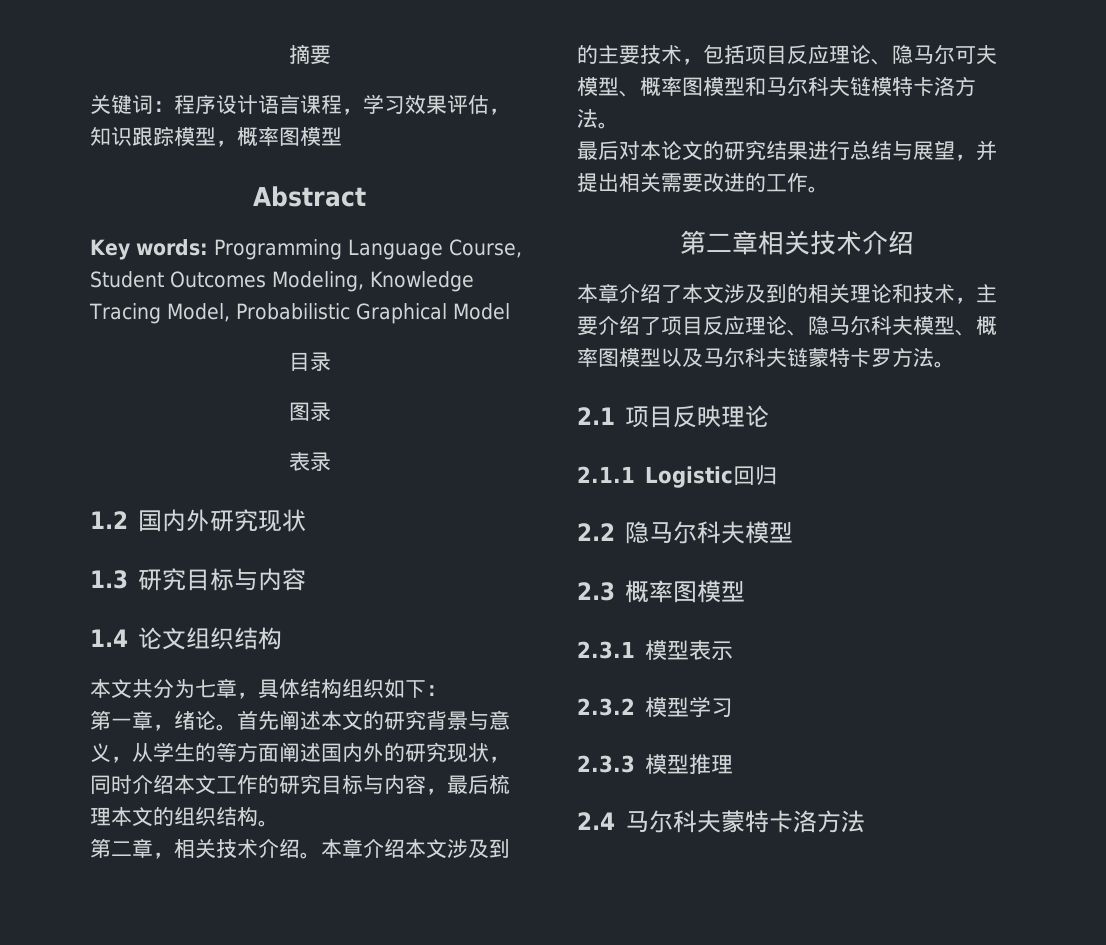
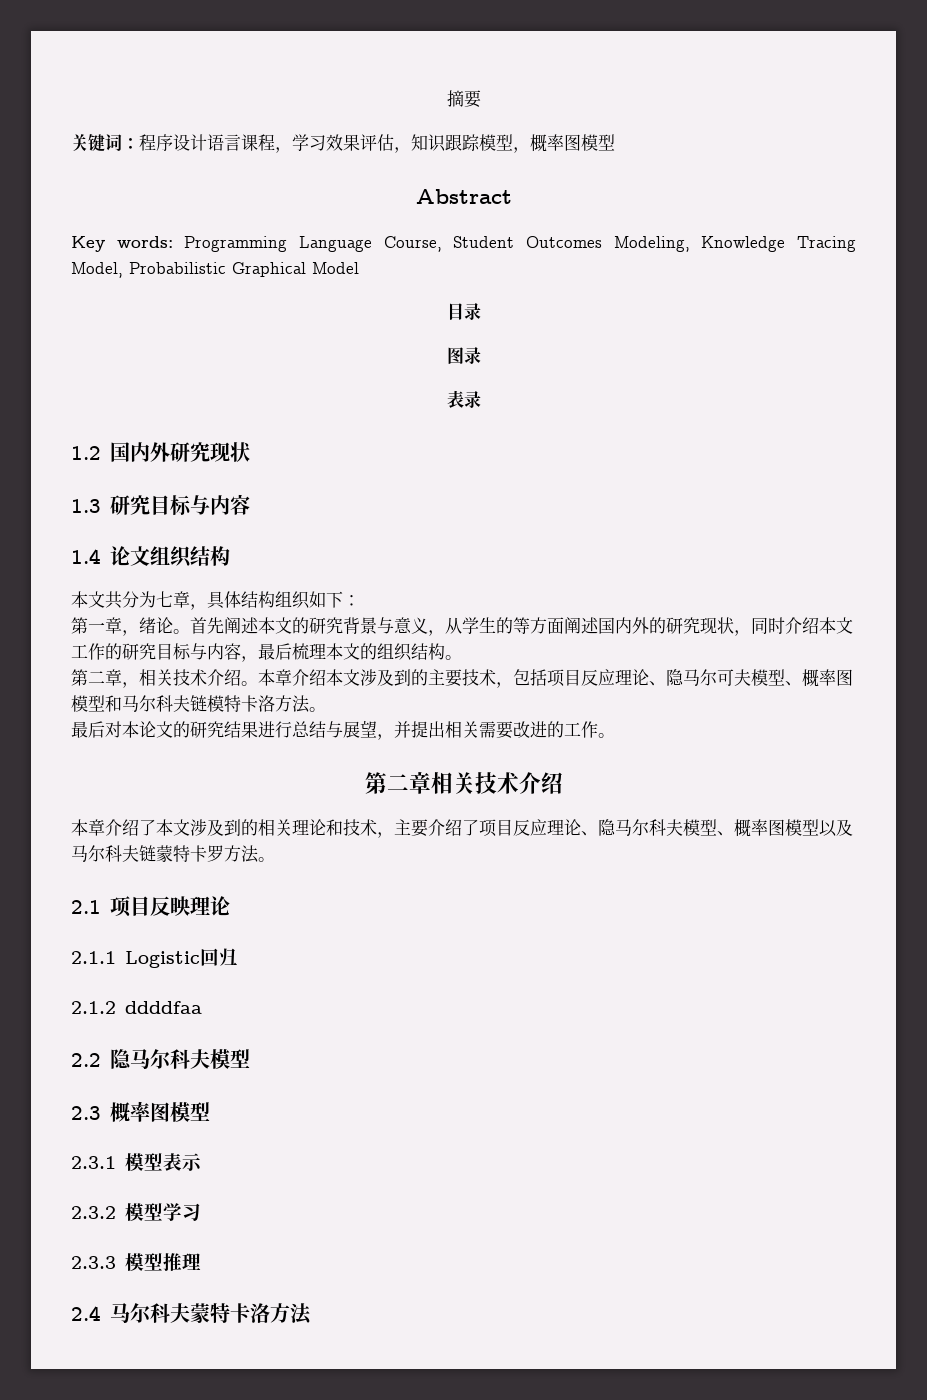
+ 2.1.2 ddddfaa

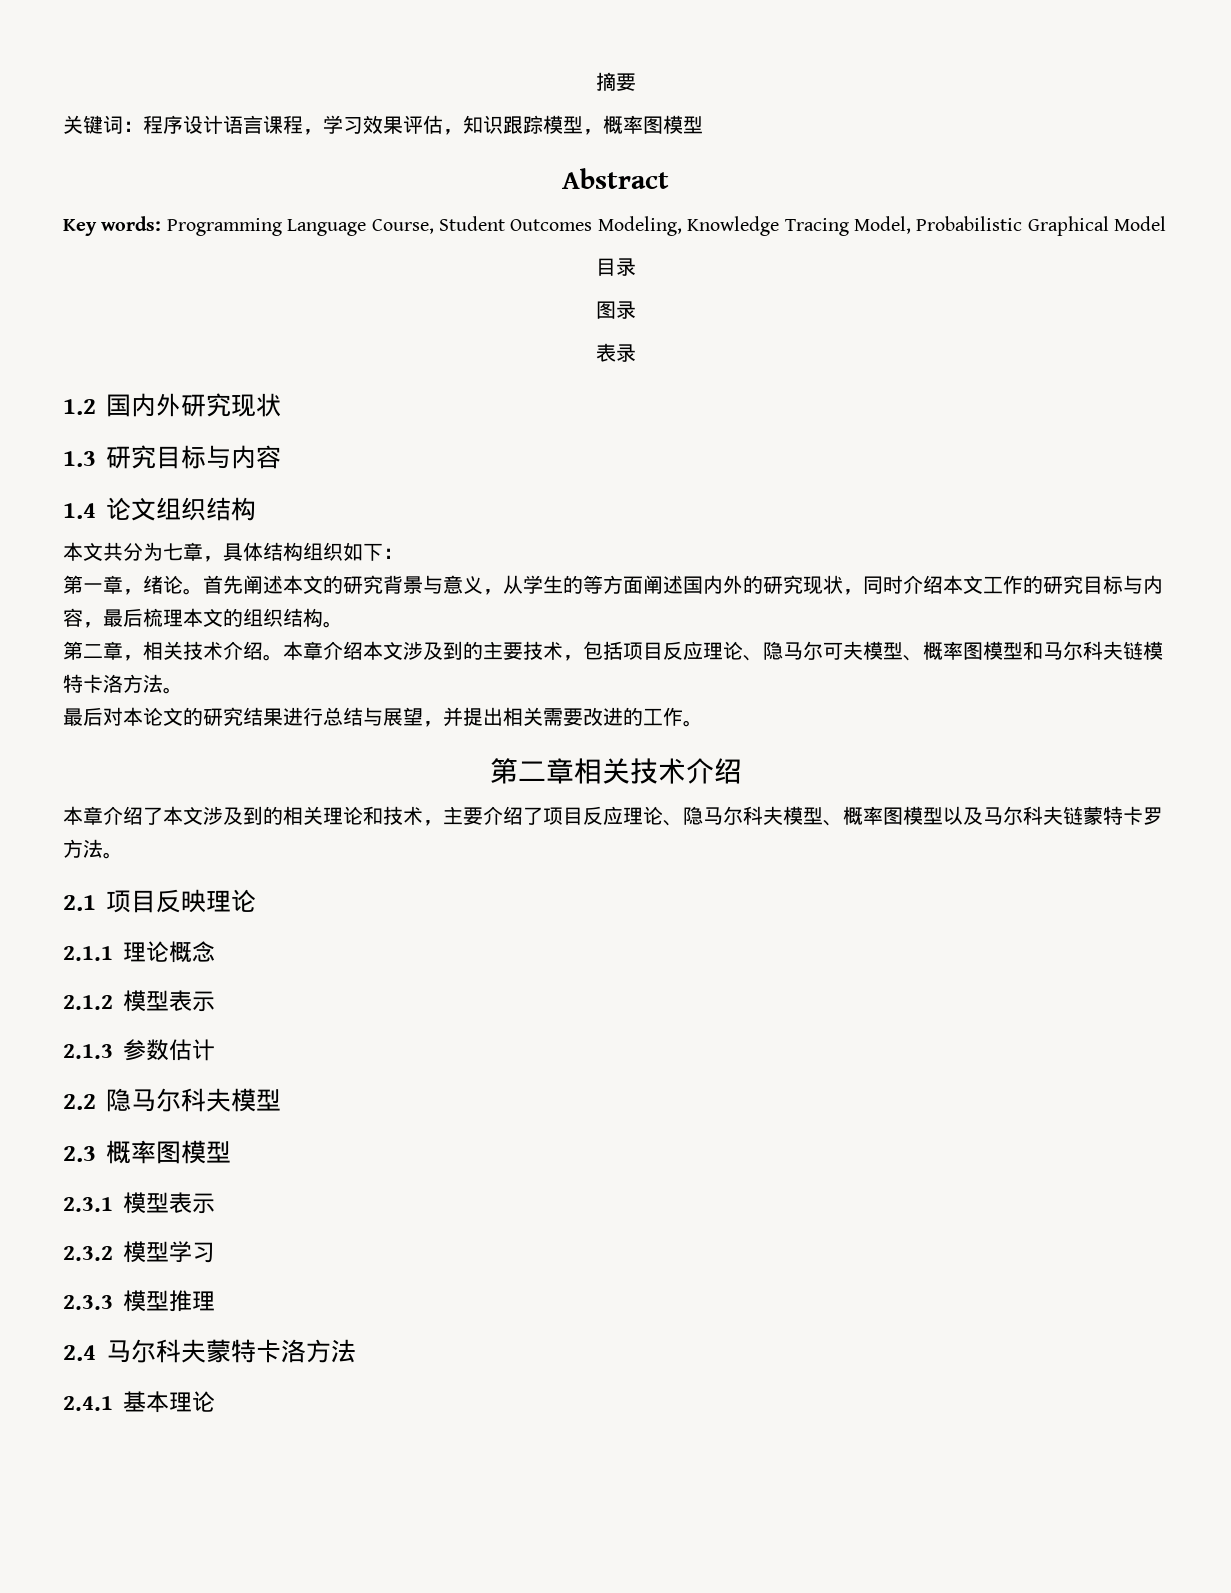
- 2.1.1 Logistic回归
+ 2.1.1理论概念
- 2.1.2 ddddfaa
+ 2.1.2模型表示
+ 2.1.3参数估计
+ 2.4.1基本理论

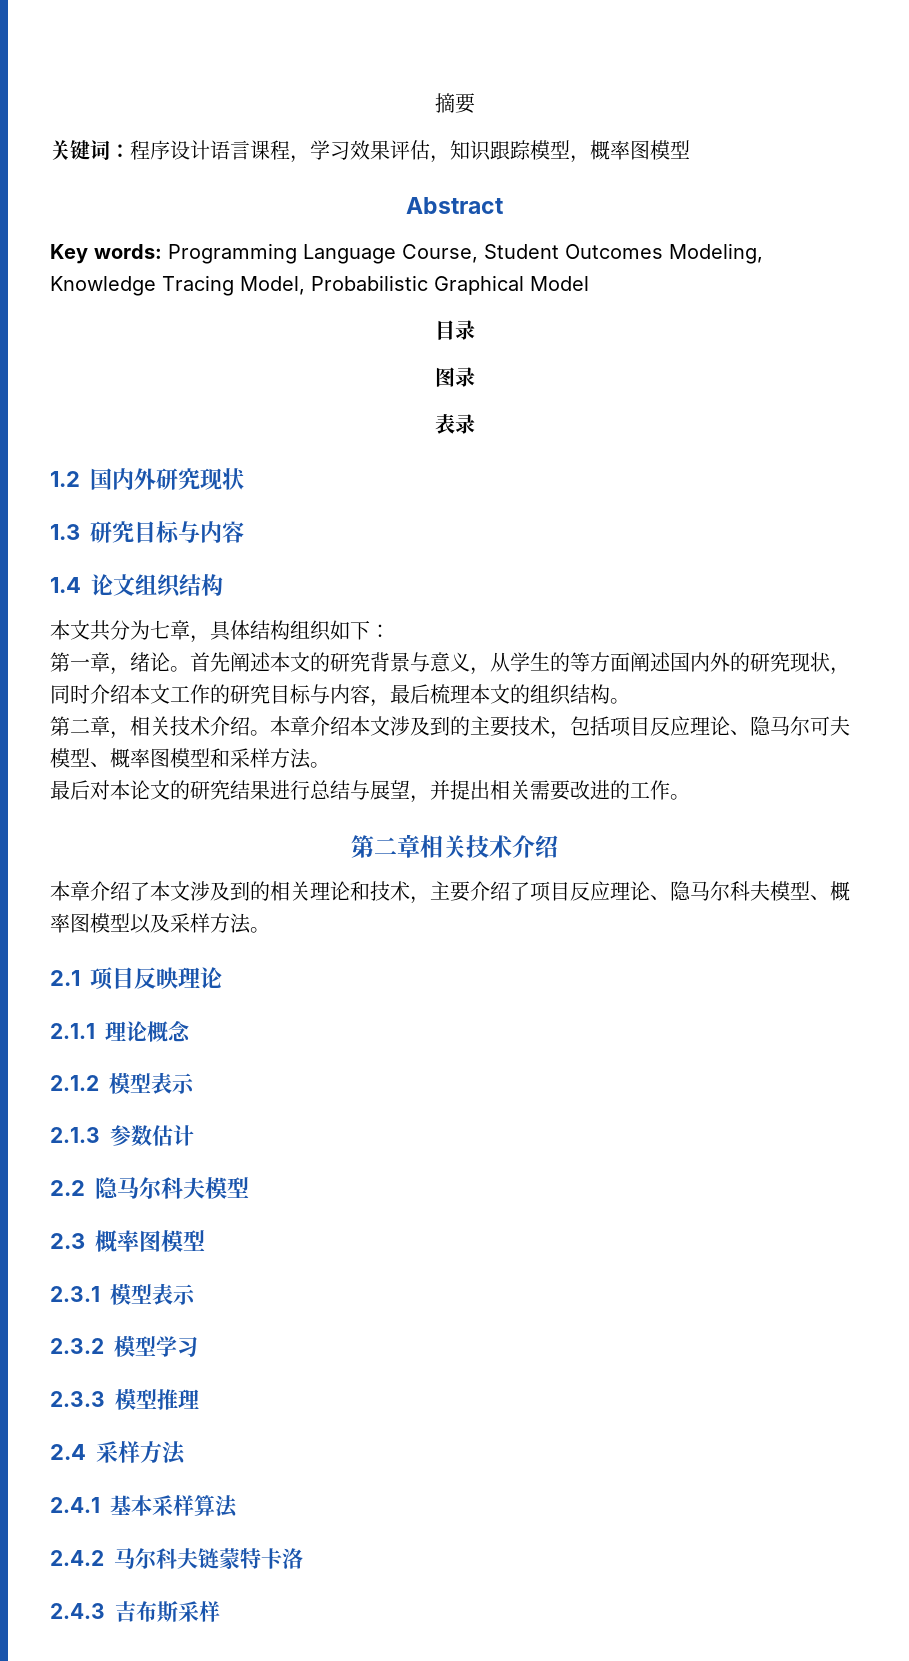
- 本章介绍本文涉及到的主要技术，包括项目反应理论、隐马尔可夫模型、概率图模型和马尔科夫链模特卡洛方法。
+ 本章介绍本文涉及到的主要技术，包括项目反应理论、隐马尔可夫模型、概率图模型和采样方法。
- 本章介绍了本文涉及到的相关理论和技术，主要介绍了项目反应理论、隐马尔科夫模型、概率图模型以及马尔科夫链蒙特卡罗方法。
+ 本章介绍了本文涉及到的相关理论和技术，主要介绍了项目反应理论、隐马尔科夫模型、概率图模型以及采样方法。
- 2.4马尔科夫蒙特卡洛方法
+ 2.4采样方法
- 2.4.1基本理论
+ 2.4.1基本采样算法
+ 2.4.2马尔科夫链蒙特卡洛
+ 2.4.3吉布斯采样

